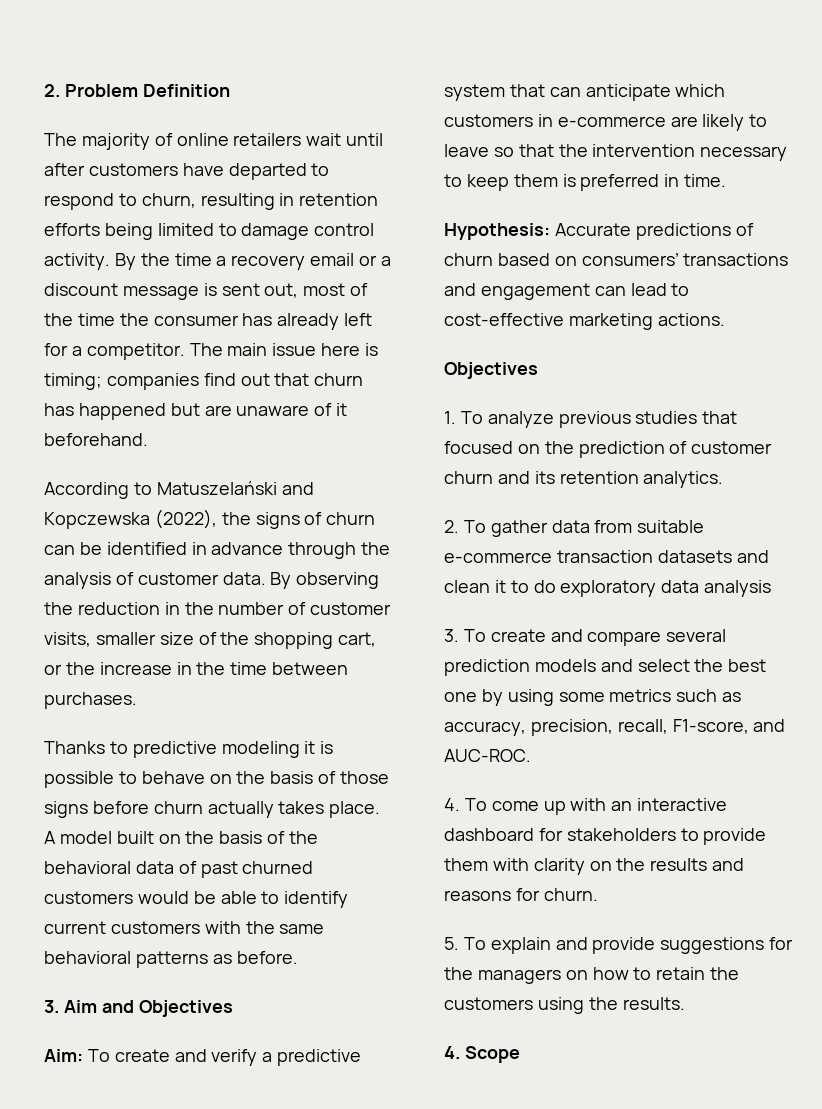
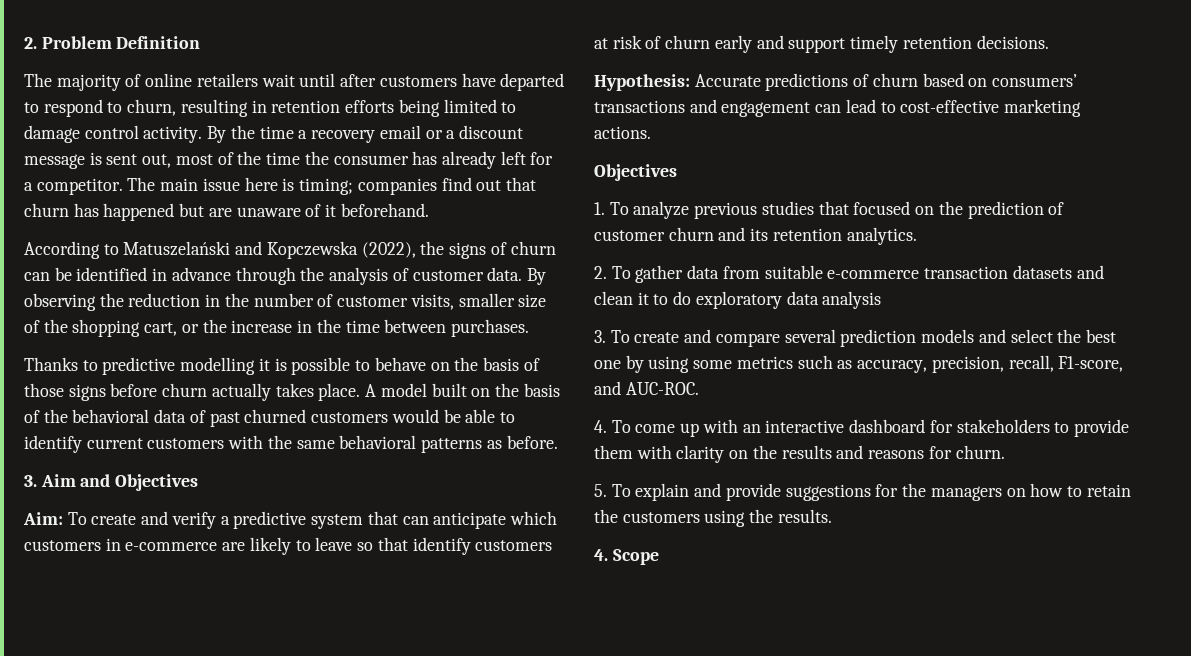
- Thanks to predictive modeling it is possible to behave on the basis of those signs before churn actually takes place.
+ Thanks to predictive modelling it is possible to behave on the basis of those signs before churn actually takes place.
- Aim: To create and verify a predictive system that can anticipate which customers in e-commerce are likely to leave so that the intervention necessary to keep them is preferred in time.
+ Aim: To create and verify a predictive system that can anticipate which customers in e-commerce are likely to leave so that identify customers at risk of churn early and support timely retention decisions.

